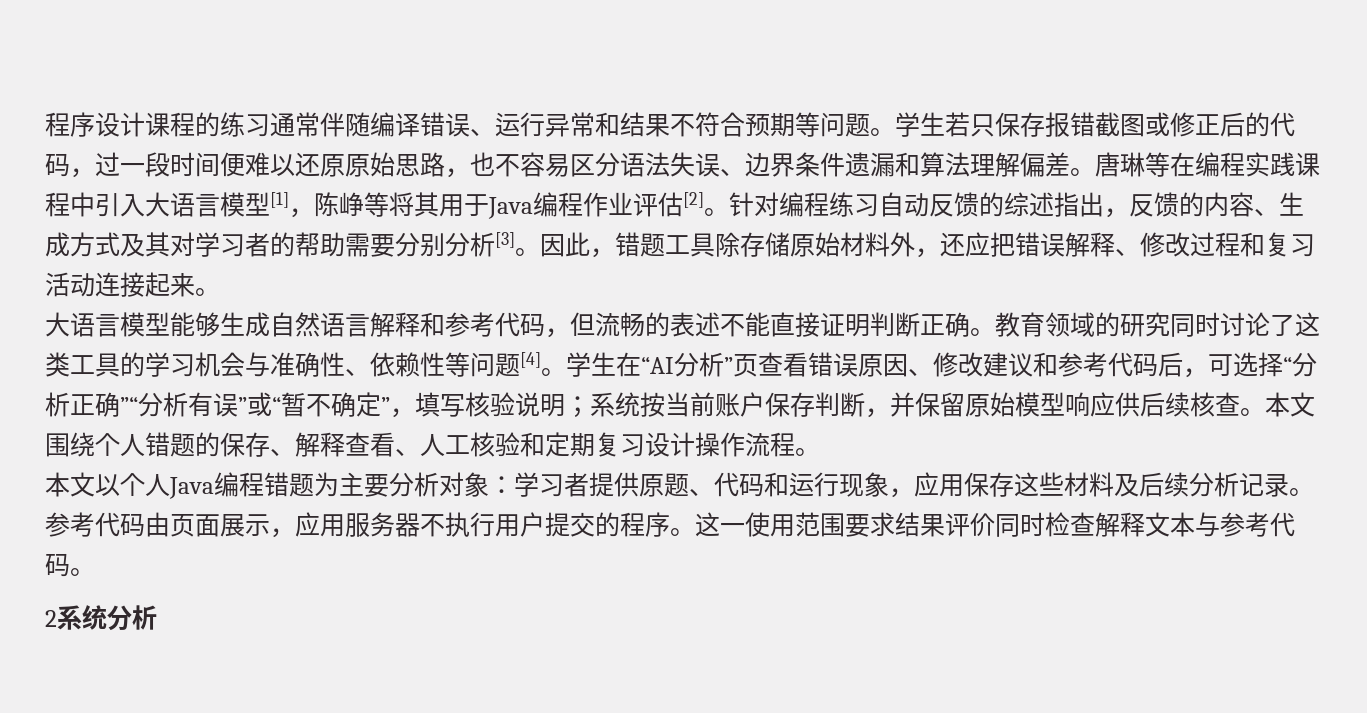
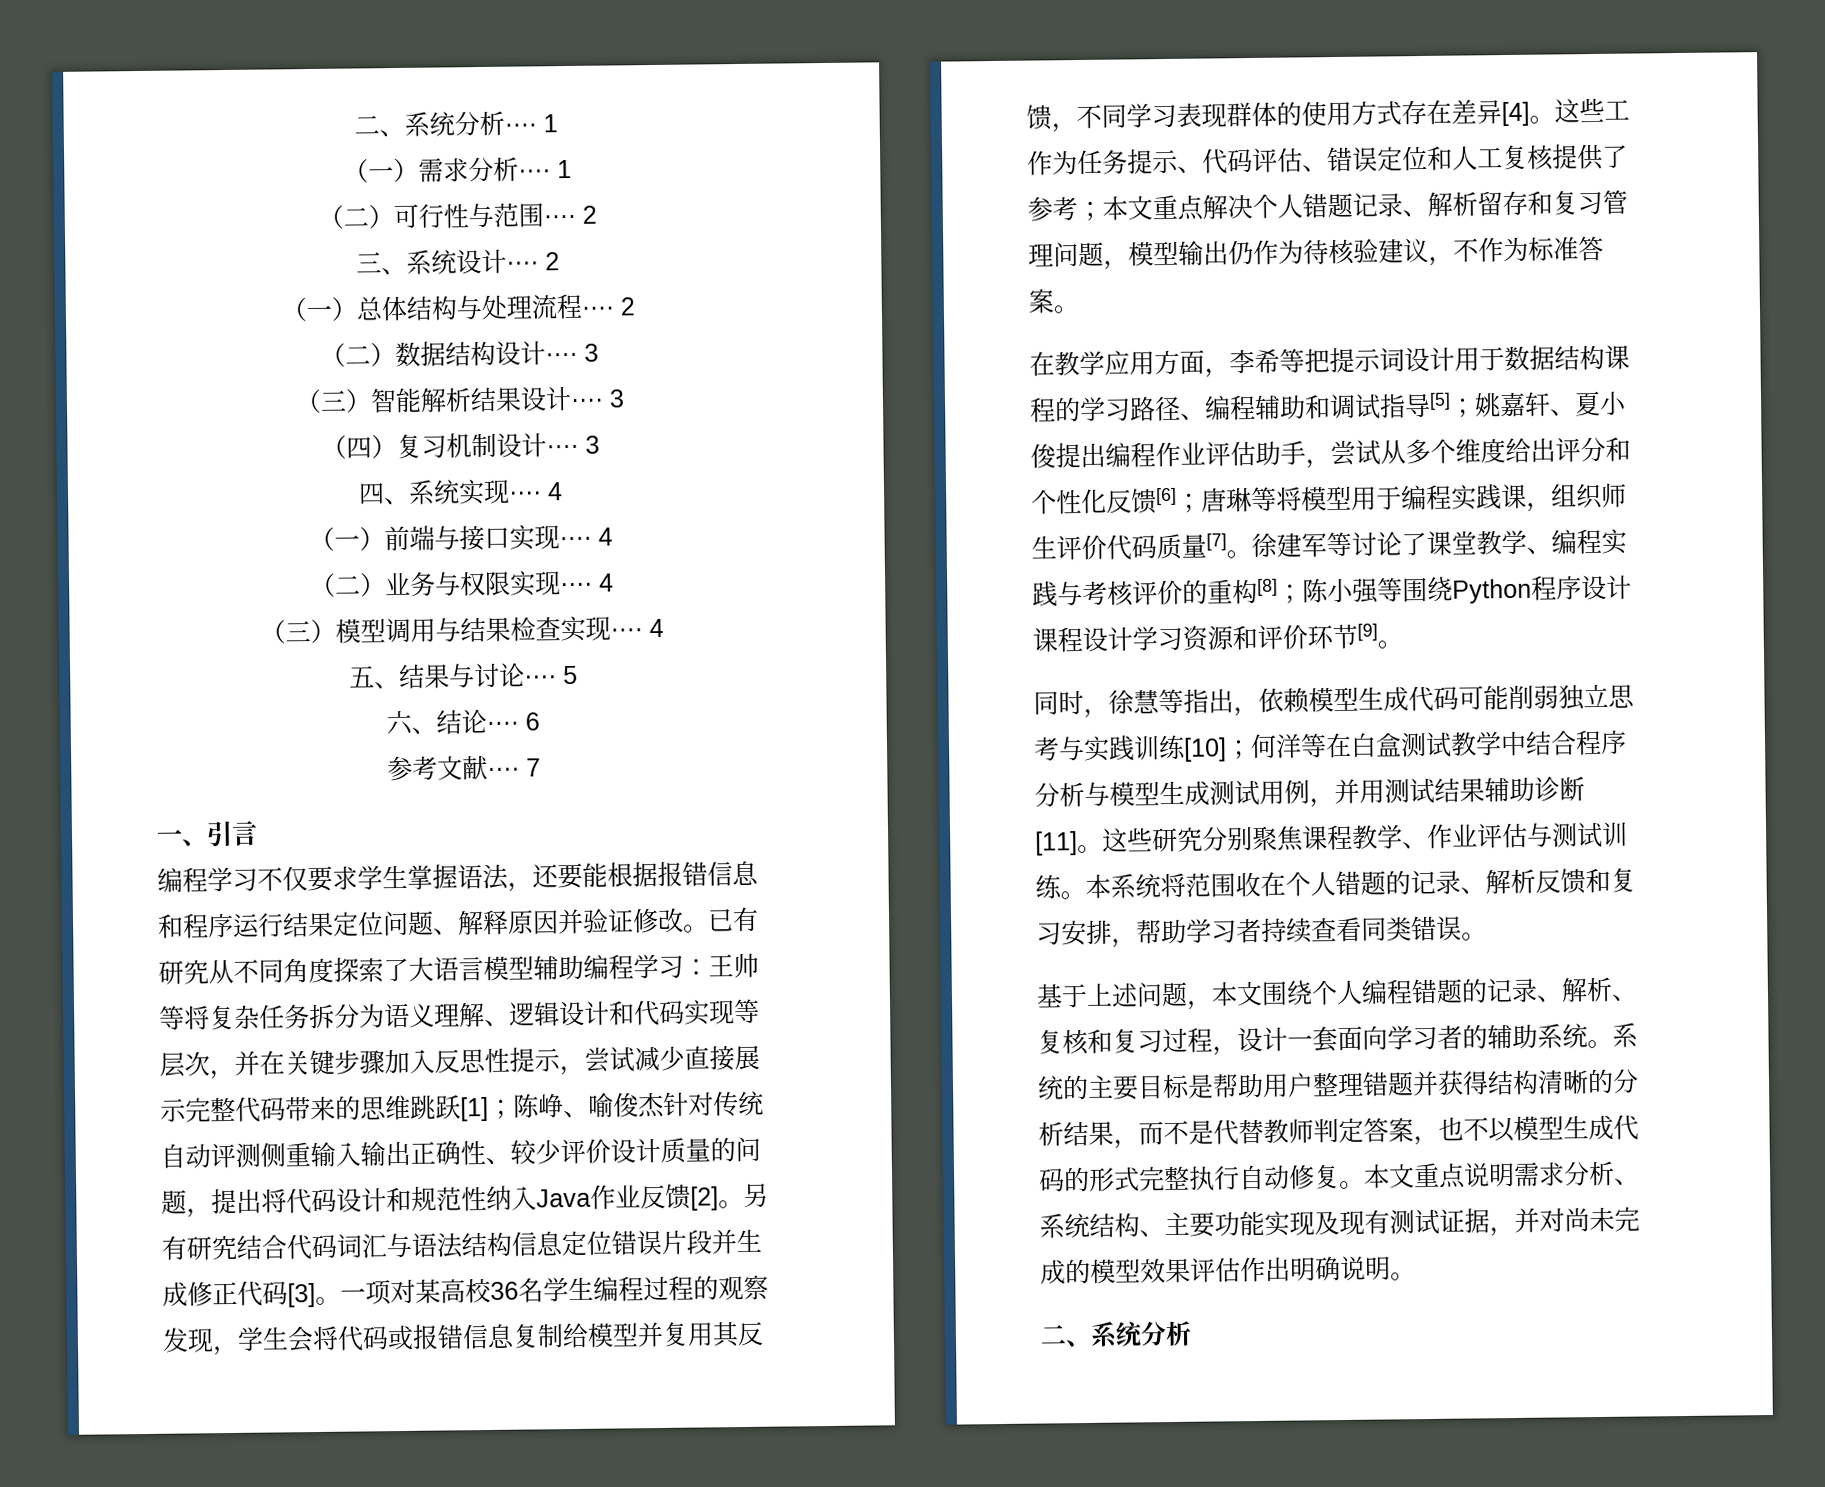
- 程序设计课程的练习通常伴随编译错误、运行异常和结果不符合预期等问题。学生若只保存报错截图或修正后的代码，过一段时间便难以还原原始思路，也不容易区分语法失误、边界条件遗漏和算法理解偏差。唐琳等在编程实践课程中引入大语言模型[1]，陈峥等将其用于Java编程作业评估[2]。针对编程练习自动反馈的综述指出，反馈的内容、生成方式及其对学习者的帮助需要分别分析[3]。因此，错题工具除存储原始材料外，还应把错误解释、修改过程和复习活动连接起来。
- 大语言模型能够生成自然语言解释和参考代码，但流畅的表述不能直接证明判断正确。教育领域的研究同时讨论了这类工具的学习机会与准确性、依赖性等问题[4]。学生在“AI分析”页查看错误原因、修改建议和参考代码后，可选择“分析正确”“分析有误”或“暂不确定”，填写核验说明；系统按当前账户保存判断，并保留原始模型响应供后续核查。本文围绕个人错题的保存、解释查看、人工核验和定期复习设计操作流程。
- 本文以个人Java编程错题为主要分析对象：学习者提供原题、代码和运行现象，应用保存这些材料及后续分析记录。参考代码由页面展示，应用服务器不执行用户提交的程序。这一使用范围要求结果评价同时检查解释文本与参考代码。
- 2系统分析
+ 二、系统分析···· 1
+ （一）需求分析···· 1
+ （二）可行性与范围···· 2
+ 三、系统设计···· 2
+ （一）总体结构与处理流程···· 2
+ （二）数据结构设计···· 3
+ （三）智能解析结果设计···· 3
+ （四）复习机制设计···· 3
+ 四、系统实现···· 4
+ （一）前端与接口实现···· 4
+ （二）业务与权限实现···· 4
+ （三）模型调用与结果检查实现···· 4
+ 五、结果与讨论···· 5
+ 六、结论···· 6
+ 参考文献···· 7
+ 一、引言
+ 编程学习不仅要求学生掌握语法，还要能根据报错信息和程序运行结果定位问题、解释原因并验证修改。已有研究从不同角度探索了大语言模型辅助编程学习：王帅等将复杂任务拆分为语义理解、逻辑设计和代码实现等层次，并在关键步骤加入反思性提示，尝试减少直接展示完整代码带来的思维跳跃[1]；陈峥、喻俊杰针对传统自动评测侧重输入输出正确性、较少评价设计质量的问题，提出将代码设计和规范性纳入Java作业反馈[2]。另有研究结合代码词汇与语法结构信息定位错误片段并生成修正代码[3]。一项对某高校36名学生编程过程的观察发现，学生会将代码或报错信息复制给模型并复用其反馈，不同学习表现群体的使用方式存在差异[4]。这些工作为任务提示、代码评估、错误定位和人工复核提供了参考；本文重点解决个人错题记录、解析留存和复习管理问题，模型输出仍作为待核验建议，不作为标准答案。
+ 在教学应用方面，李希等把提示词设计用于数据结构课程的学习路径、编程辅助和调试指导[5]；姚嘉轩、夏小俊提出编程作业评估助手，尝试从多个维度给出评分和个性化反馈[6]；唐琳等将模型用于编程实践课，组织师生评价代码质量[7]。徐建军等讨论了课堂教学、编程实践与考核评价的重构[8]；陈小强等围绕Python程序设计课程设计学习资源和评价环节[9]。
+ 同时，徐慧等指出，依赖模型生成代码可能削弱独立思考与实践训练[10]；何洋等在白盒测试教学中结合程序分析与模型生成测试用例，并用测试结果辅助诊断[11]。这些研究分别聚焦课程教学、作业评估与测试训练。本系统将范围收在个人错题的记录、解析反馈和复习安排，帮助学习者持续查看同类错误。
+ 基于上述问题，本文围绕个人编程错题的记录、解析、复核和复习过程，设计一套面向学习者的辅助系统。系统的主要目标是帮助用户整理错题并获得结构清晰的分析结果，而不是代替教师判定答案，也不以模型生成代码的形式完整执行自动修复。本文重点说明需求分析、系统结构、主要功能实现及现有测试证据，并对尚未完成的模型效果评估作出明确说明。
+ 二、系统分析

